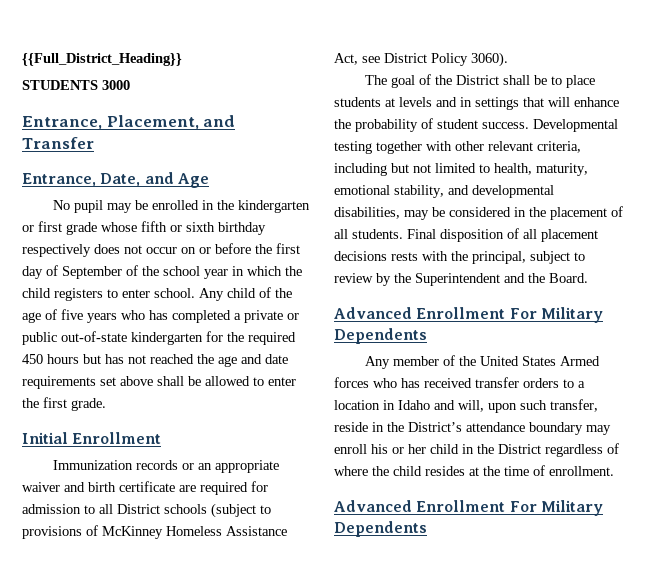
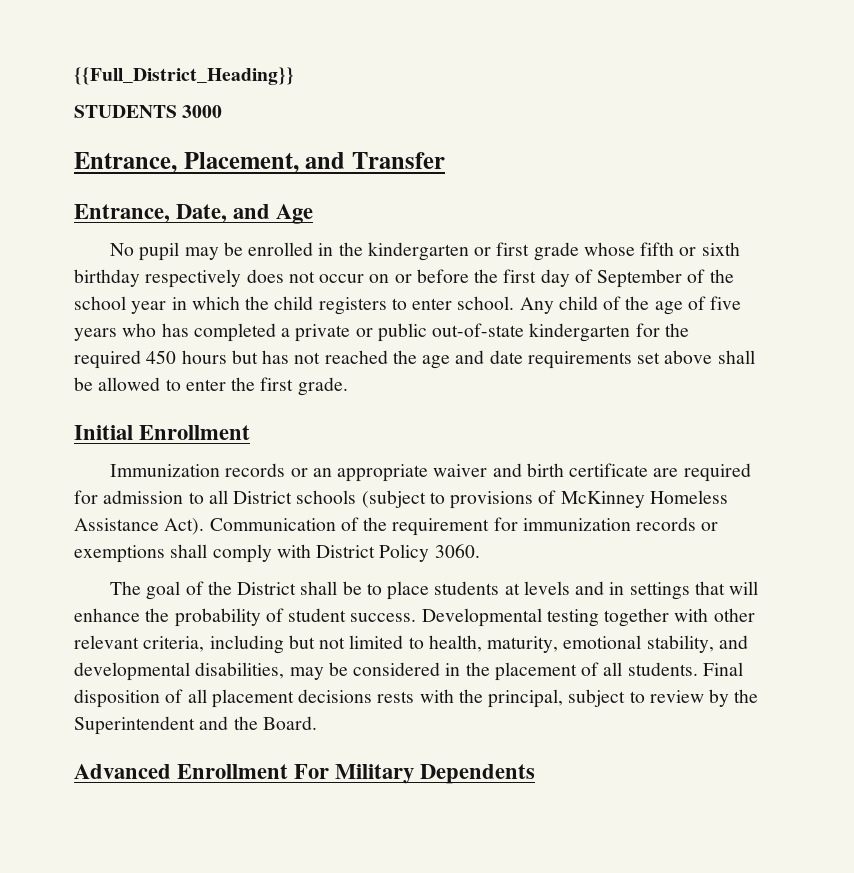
- Immunization records or an appropriate waiver and birth certificate are required for admission to all District schools (subject to provisions of McKinney Homeless Assistance Act, see District Policy 3060).
+ Immunization records or an appropriate waiver and birth certificate are required for admission to all District schools (subject to provisions of McKinney Homeless Assistance Act). Communication of the requirement for immunization records or exemptions shall comply with District Policy 3060.
- Any member of the United States Armed forces who has received transfer orders to a location in Idaho and will, upon such transfer, reside in the District’s attendance boundary may enroll his or her child in the District regardless of where the child resides at the time of enrollment.
- Advanced Enrollment For Military Dependents

